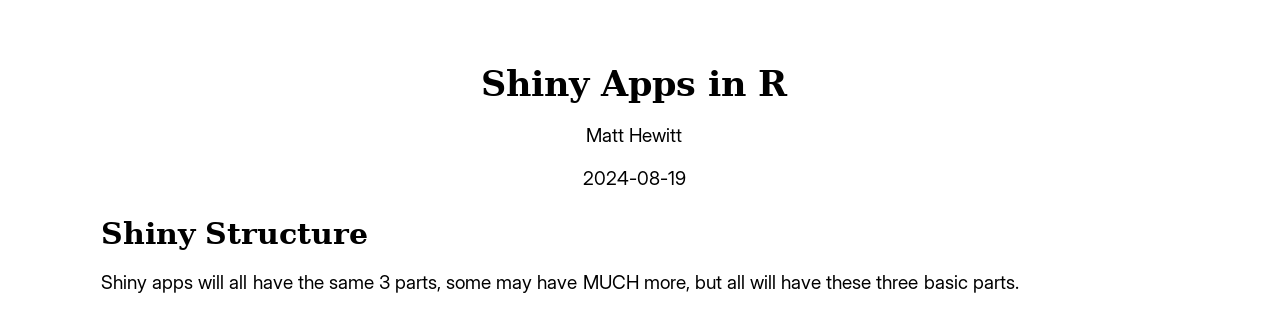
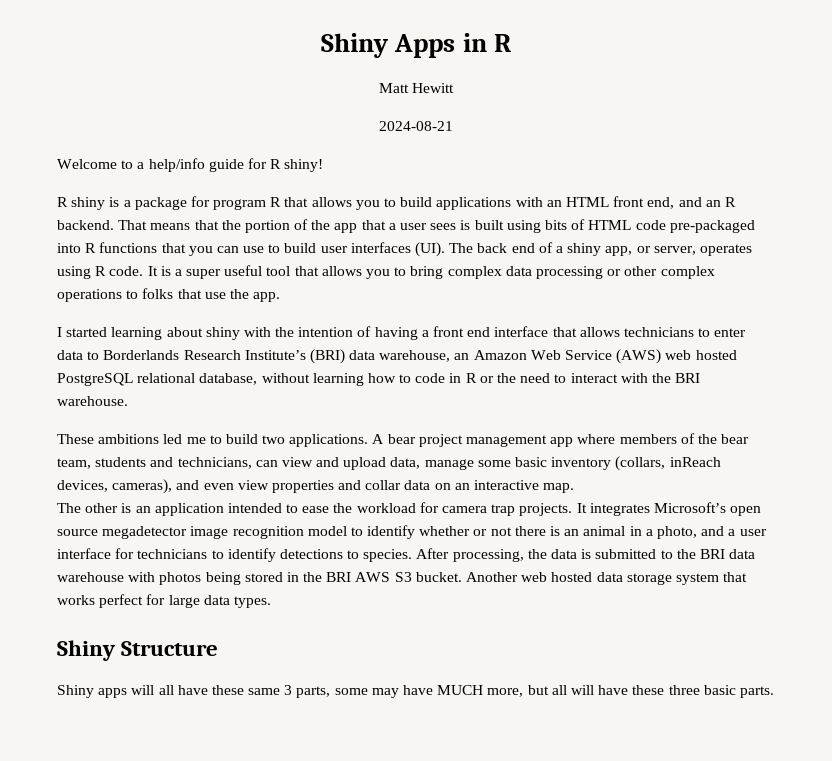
- 2024-08-19
+ 2024-08-21
+ Welcome to a help/info guide for R shiny!
+ R shiny is a package for program R that allows you to build applications with an HTML front end, and an R backend. That means that the portion of the app that a user sees is built using bits of HTML code pre-packaged into R functions that you can use to build user interfaces (UI). The back end of a shiny app, or server, operates using R code. It is a super useful tool that allows you to bring complex data processing or other complex operations to folks that use the app.
+ I started learning about shiny with the intention of having a front end interface that allows technicians to enter data to Borderlands Research Institute’s (BRI) data warehouse, an Amazon Web Service (AWS) web hosted PostgreSQL relational database, without learning how to code in R or the need to interact with the BRI warehouse.
+ These ambitions led me to build two applications. A bear project management app where members of the bear team, students and technicians, can view and upload data, manage some basic inventory (collars, inReach devices, cameras), and even view properties and collar data on an interactive map.
+ The other is an application intended to ease the workload for camera trap projects. It integrates Microsoft’s open source megadetector image recognition model to identify whether or not there is an animal in a photo, and a user interface for technicians to identify detections to species. After processing, the data is submitted to the BRI data warehouse with photos being stored in the BRI AWS S3 bucket. Another web hosted data storage system that works perfect for large data types.
- Shiny apps will all have the same 3 parts, some may have MUCH more, but all will have these three basic parts.
+ Shiny apps will all have these same 3 parts, some may have MUCH more, but all will have these three basic parts.

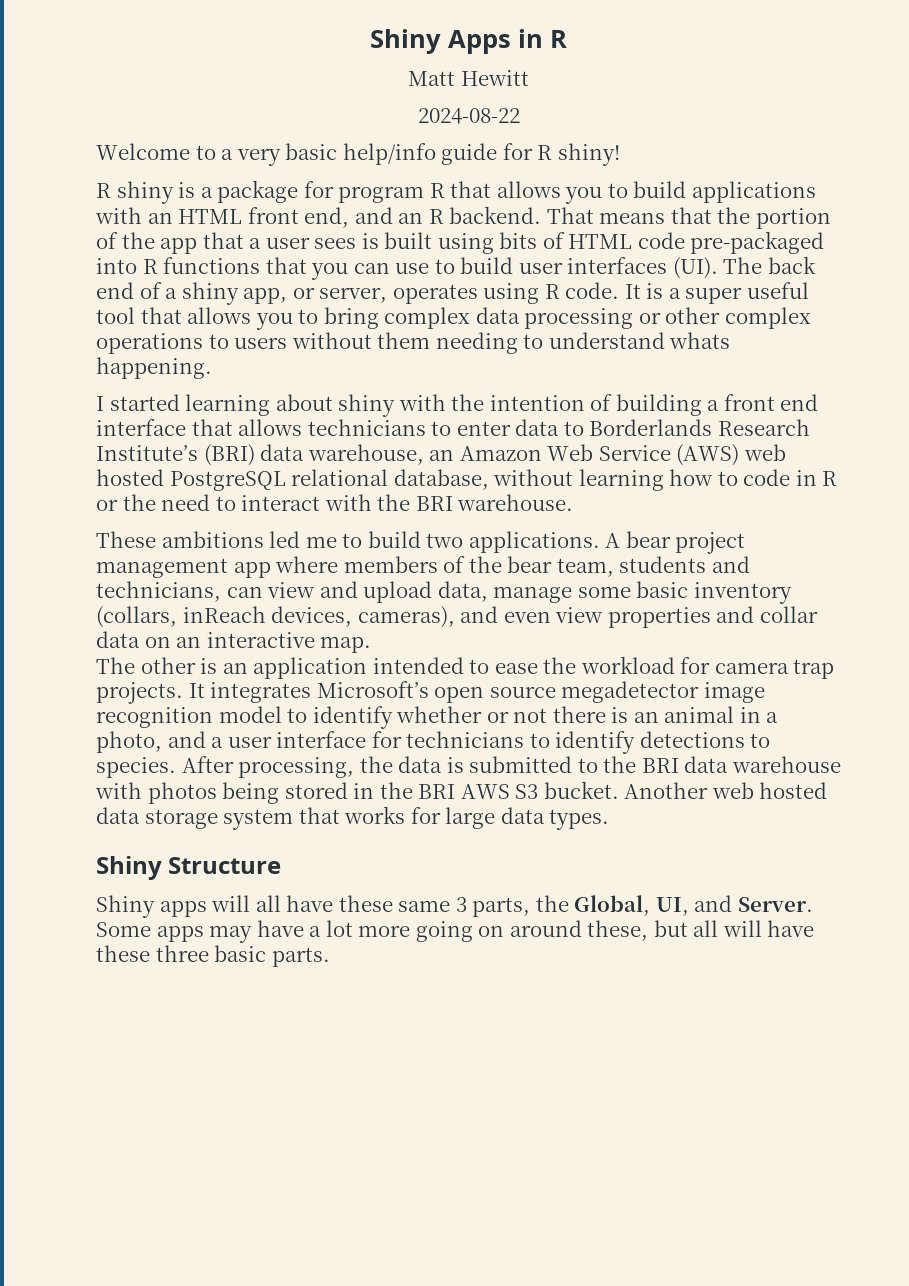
- 2024-08-21
+ 2024-08-22
- Welcome to a help/info guide for R shiny!
+ Welcome to a very basic help/info guide for R shiny!
- It is a super useful tool that allows you to bring complex data processing or other complex operations to folks that use the app.
+ It is a super useful tool that allows you to bring complex data processing or other complex operations to users without them needing to understand whats happening.
- I started learning about shiny with the intention of having a front end interface that allows technicians to enter data to Borderlands Research Institute’s (BRI) data warehouse, an Amazon Web Service (AWS) web hosted PostgreSQL relational database, without learning how to code in R or the need to interact with the BRI warehouse.
+ I started learning about shiny with the intention of building a front end interface that allows technicians to enter data to Borderlands Research Institute’s (BRI) data warehouse, an Amazon Web Service (AWS) web hosted PostgreSQL relational database, without learning how to code in R or the need to interact with the BRI warehouse.
- Another web hosted data storage system that works perfect for large data types.
+ Another web hosted data storage system that works for large data types.
- Shiny apps will all have these same 3 parts, some may have MUCH more, but all will have these three basic parts.
+ Shiny apps will all have these same 3 parts, the Global, UI, and Server. Some apps may have a lot more going on around these, but all will have these three basic parts.

